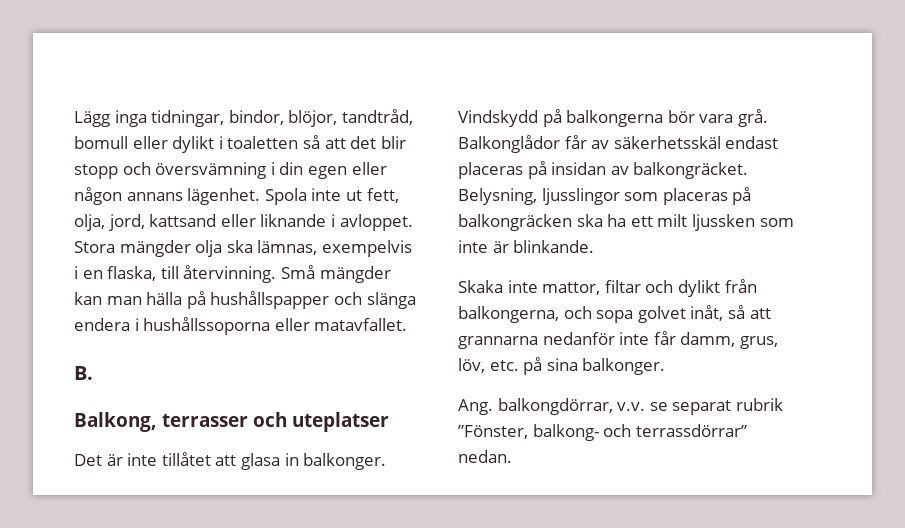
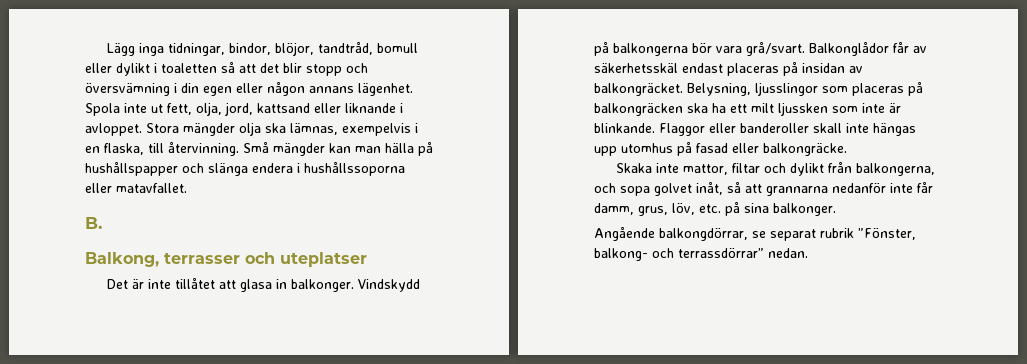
- Vindskydd på balkongerna bör vara grå.
+ Vindskydd på balkongerna bör vara grå/svart.
+ Flaggor eller banderoller skall inte hängas upp utomhus på fasad eller balkongräcke.
- Ang. balkongdörrar, v.v. se separat rubrik ”Fönster, balkong- och terrassdörrar” nedan.
+ Angående balkongdörrar, se separat rubrik ”Fönster, balkong- och terrassdörrar” nedan.

